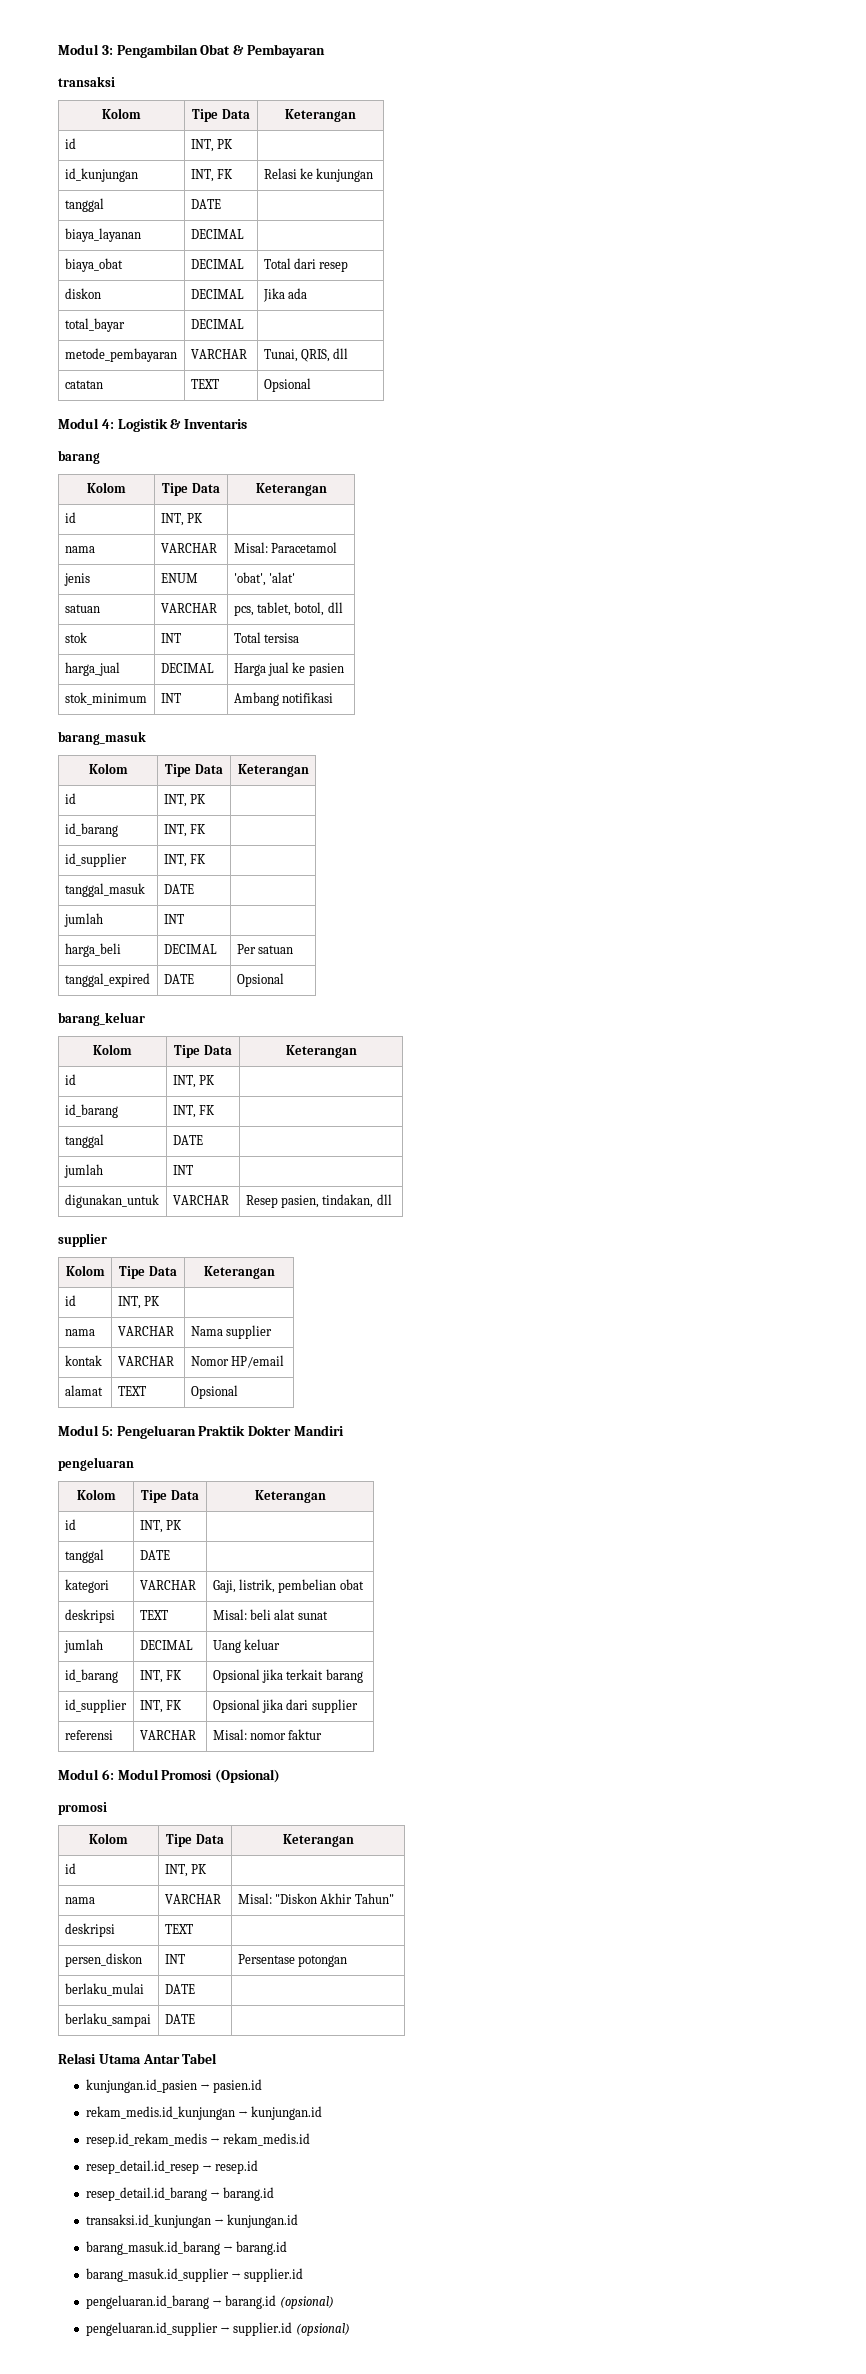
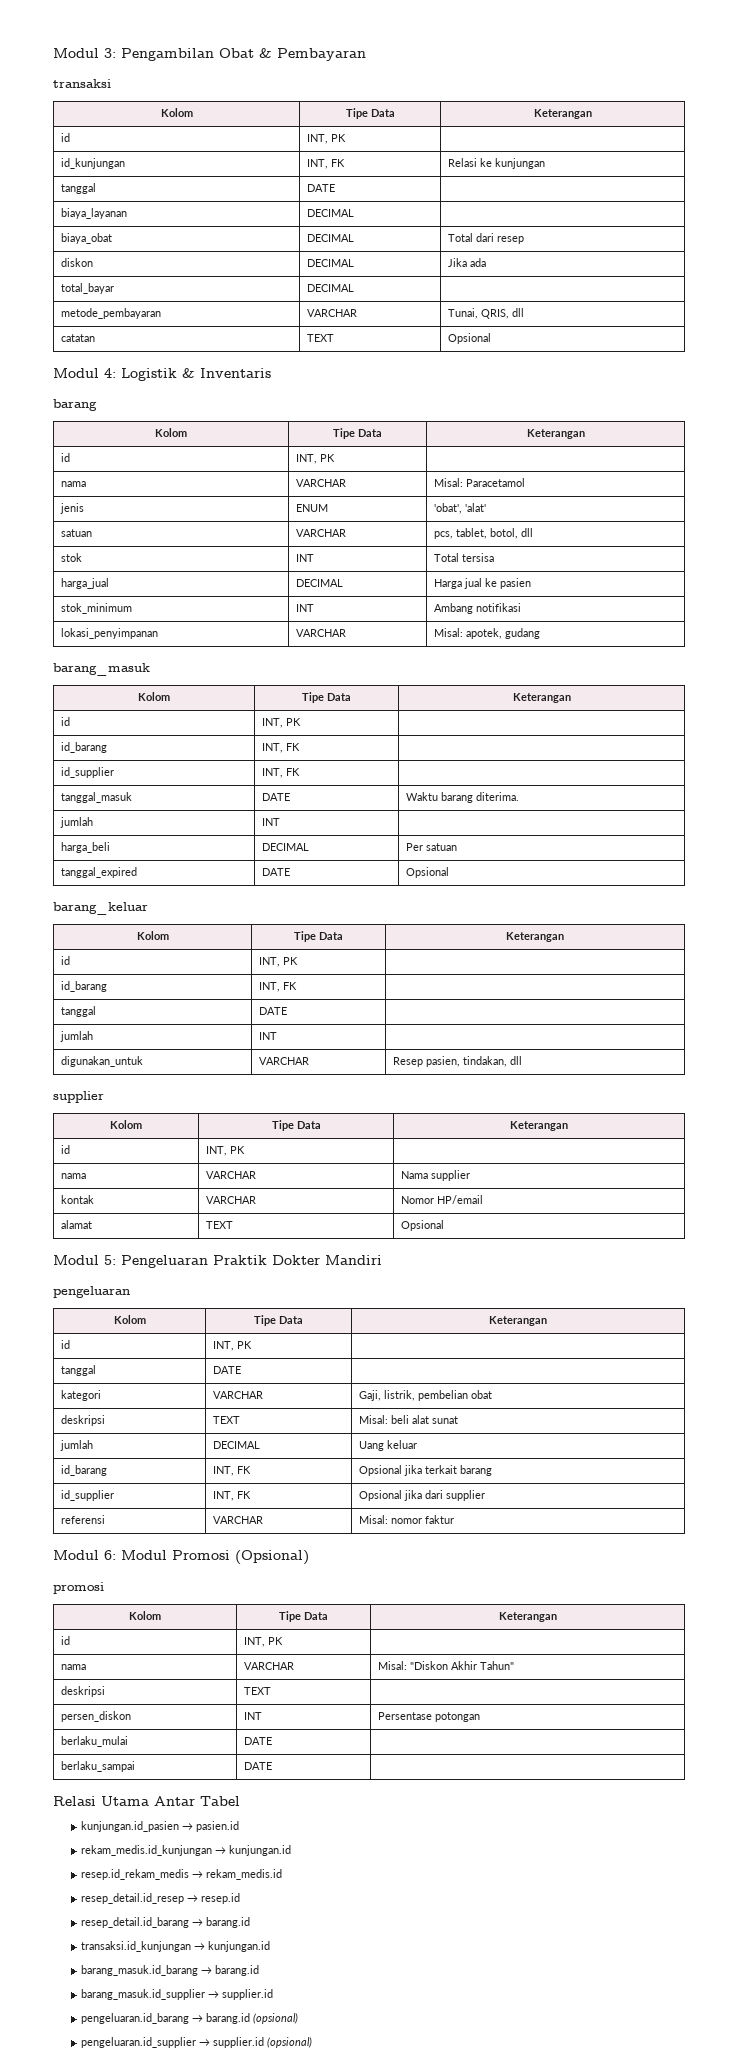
+ lokasi_penyimpanan | VARCHAR | Misal: apotek, gudang
- tanggal_masuk | DATE |
+ tanggal_masuk | DATE | Waktu barang diterima.

